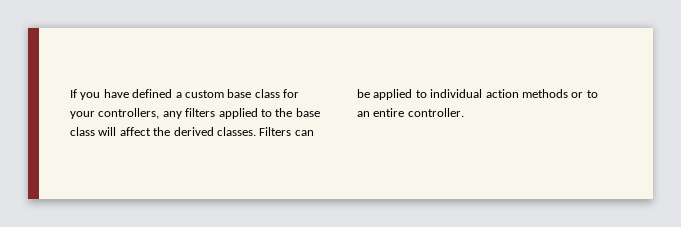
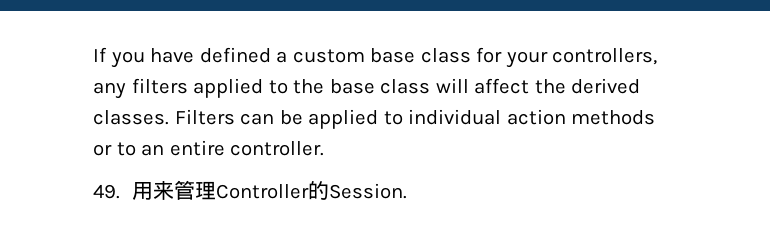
+ 49.用来管理Controller的Session.

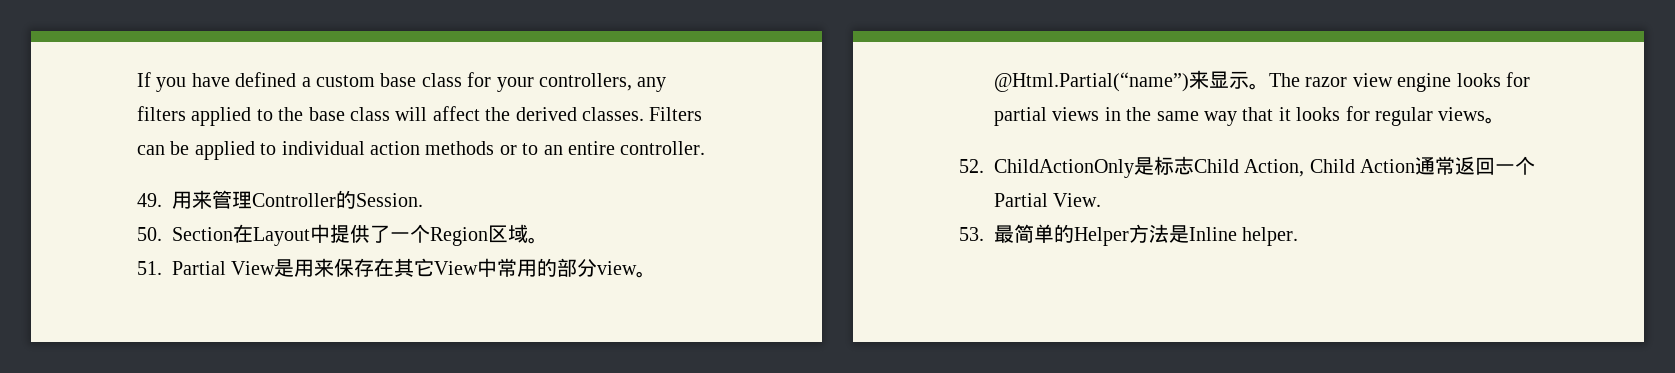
+ 50. Section在Layout中提供了一个Region区域。
+ 51. Partial View是用来保存在其它View中常用的部分view。@Html.Partial(“name”)来显示。The razor view engine looks for partial views in the same way that it looks for regular views。
+ 52. ChildActionOnly是标志Child Action, Child Action通常返回一个Partial View.
+ 53.最简单的Helper方法是Inline helper.

